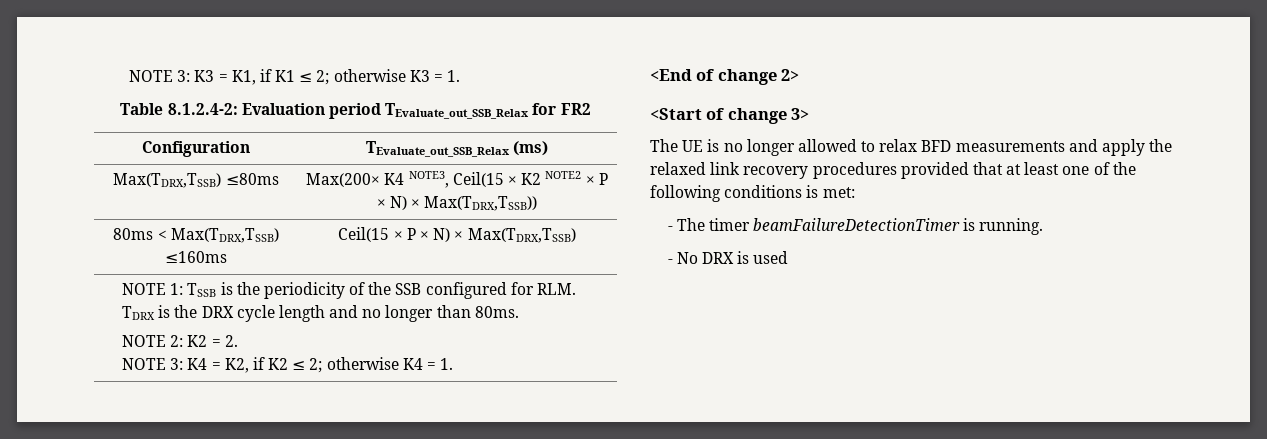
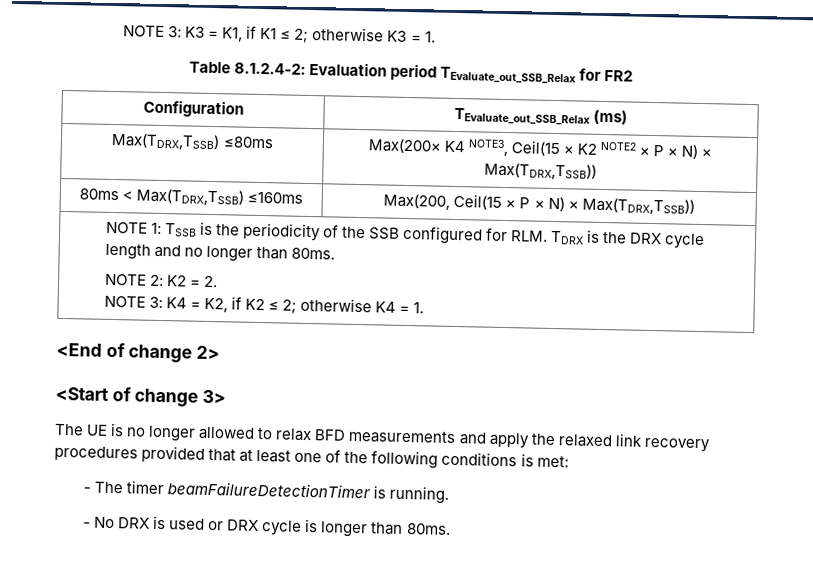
- 80ms < Max(TDRX,TSSB) ≤160ms | Ceil(15 × P × N) × Max(TDRX,TSSB)
+ 80ms < Max(TDRX,TSSB) ≤160ms | Max(200, Ceil(15 × P × N) × Max(TDRX,TSSB))
- - No DRX is used
+ - No DRX is used or DRX cycle is longer than 80ms.

